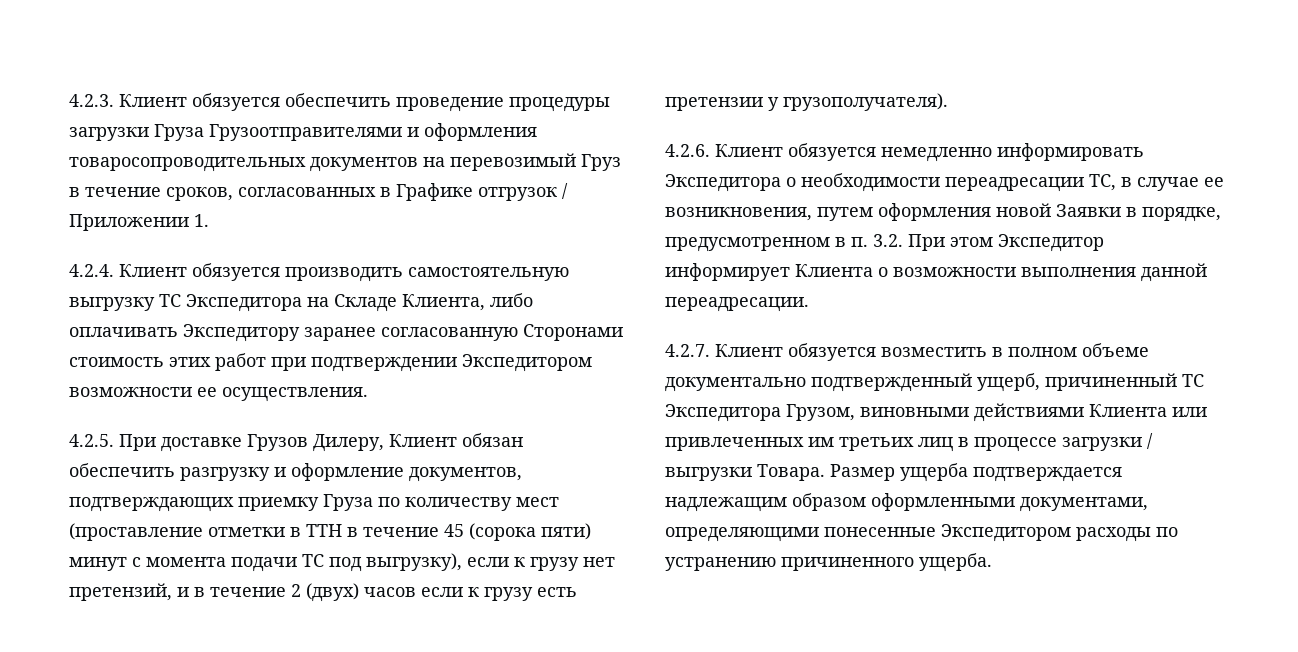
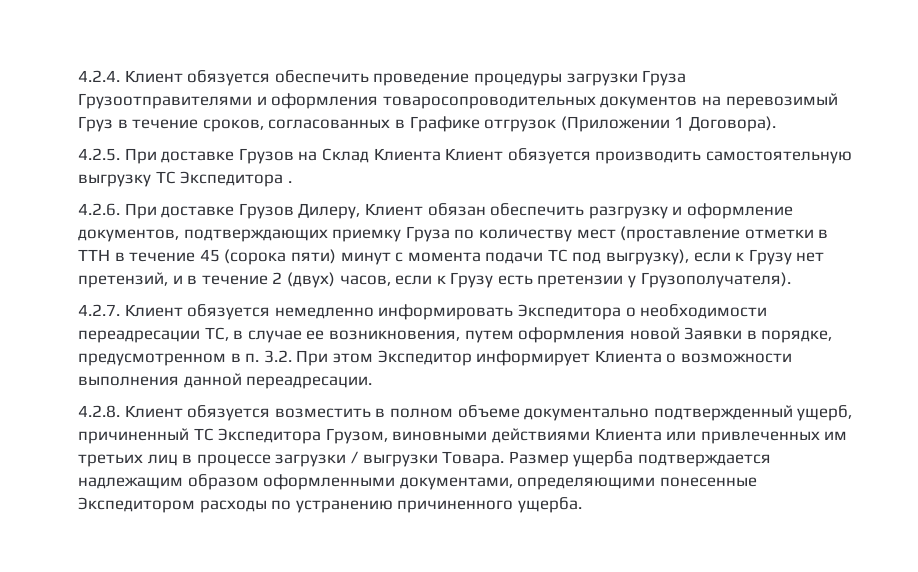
- 4.2.3. Клиент обязуется обеспечить проведение процедуры загрузки Груза Грузоотправителями и оформления товаросопроводительных документов на перевозимый Груз в течение сроков, согласованных в Графике отгрузок / Приложении 1.
- 4.2.4. Клиент обязуется производить самостоятельную выгрузку ТС Экспедитора на Складе Клиента, либо оплачивать Экспедитору заранее согласованную Сторонами стоимость этих работ при подтверждении Экспедитором возможности ее осуществления.
- 4.2.5. При доставке Грузов Дилеру, Клиент обязан обеспечить разгрузку и оформление документов, подтверждающих приемку Груза по количеству мест (проставление отметки в ТТН в течение 45 (сорока пяти) минут с момента подачи ТС под выгрузку), если к грузу нет претензий, и в течение 2 (двух) часов если к грузу есть претензии у грузополучателя).
- 4.2.6. Клиент обязуется немедленно информировать Экспедитора о необходимости переадресации ТС, в случае ее возникновения, путем оформления новой Заявки в порядке, предусмотренном в п. 3.2. При этом Экспедитор информирует Клиента о возможности выполнения данной переадресации.
+ 4.2.4. Клиент обязуется обеспечить проведение процедуры загрузки Груза Грузоотправителями и оформления товаросопроводительных документов на перевозимый Груз в течение сроков, согласованных в Графике отгрузок (Приложении 1 Договора).
+ 4.2.5. При доставке Грузов на Склад Клиента Клиент обязуется производить самостоятельную выгрузку ТС Экспедитора .
+ 4.2.6. При доставке Грузов Дилеру, Клиент обязан обеспечить разгрузку и оформление документов, подтверждающих приемку Груза по количеству мест (проставление отметки в ТТН в течение 45 (сорока пяти) минут с момента подачи ТС под выгрузку), если к Грузу нет претензий, и в течение 2 (двух) часов, если к Грузу есть претензии у Грузополучателя).
+ 4.2.7. Клиент обязуется немедленно информировать Экспедитора о необходимости переадресации ТС, в случае ее возникновения, путем оформления новой Заявки в порядке, предусмотренном в п. 3.2. При этом Экспедитор информирует Клиента о возможности выполнения данной переадресации.
- 4.2.7. Клиент обязуется возместить в полном объеме документально подтвержденный ущерб, причиненный ТС Экспедитора Грузом, виновными действиями Клиента или привлеченных им третьих лиц в процессе загрузки / выгрузки Товара.
+ 4.2.8. Клиент обязуется возместить в полном объеме документально подтвержденный ущерб, причиненный ТС Экспедитора Грузом, виновными действиями Клиента или привлеченных им третьих лиц в процессе загрузки / выгрузки Товара.

